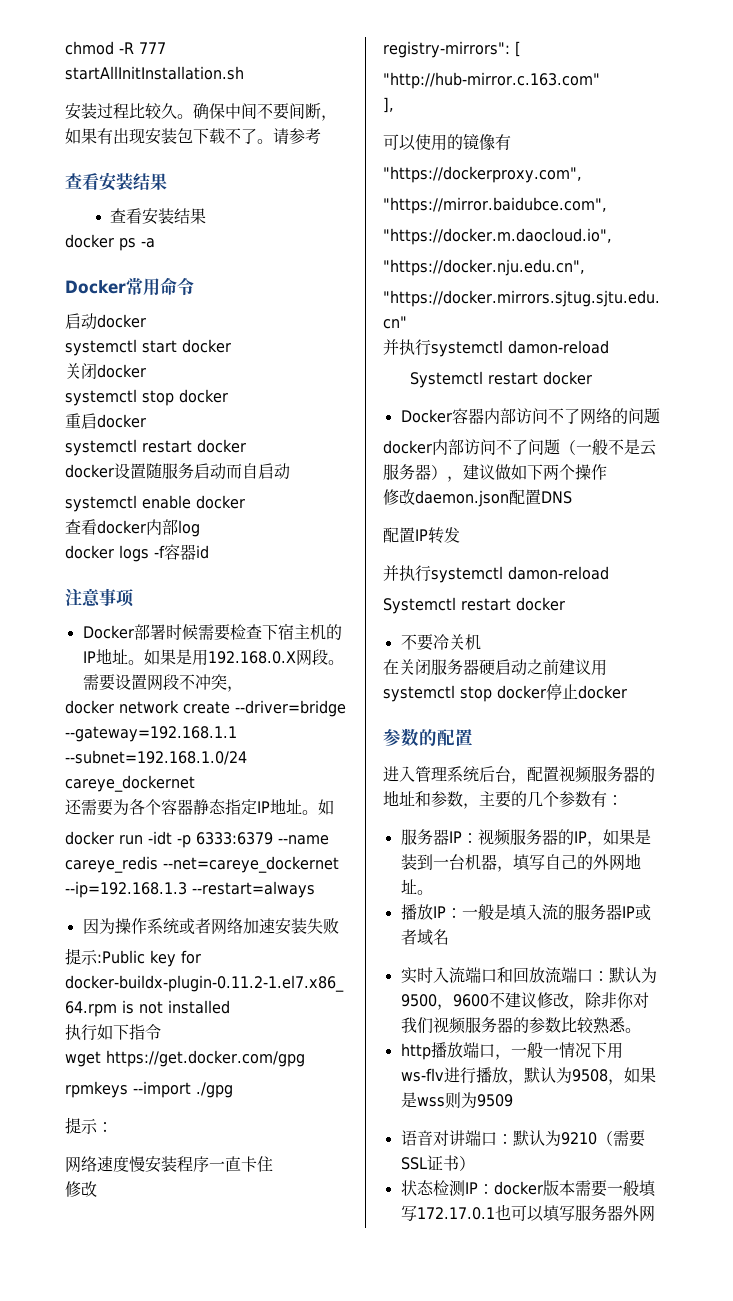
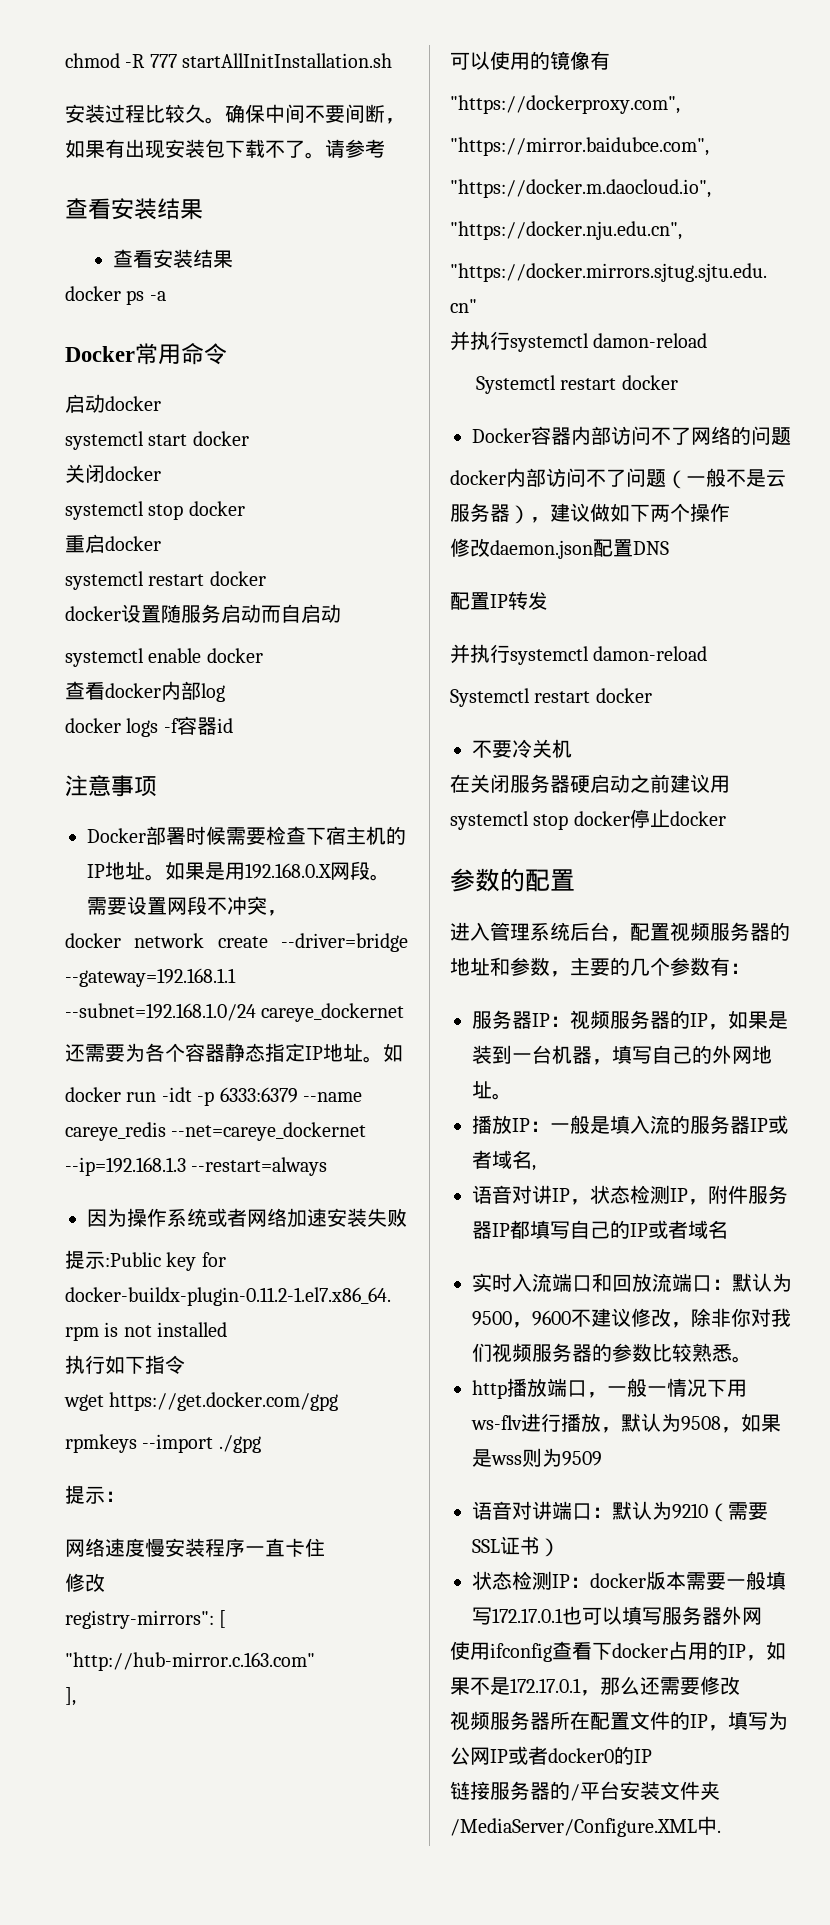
- 播放IP：一般是填入流的服务器IP或者域名
+ 播放IP：一般是填入流的服务器IP或者域名,
+ 语音对讲IP，状态检测IP，附件服务器IP都填写自己的IP或者域名
+ 使用ifconfig查看下docker占用的IP，如果不是172.17.0.1，那么还需要修改
+ 视频服务器所在配置文件的IP，填写为公网IP或者docker0的IP
+ 链接服务器的/平台安装文件夹/MediaServer/Configure.XML中.

